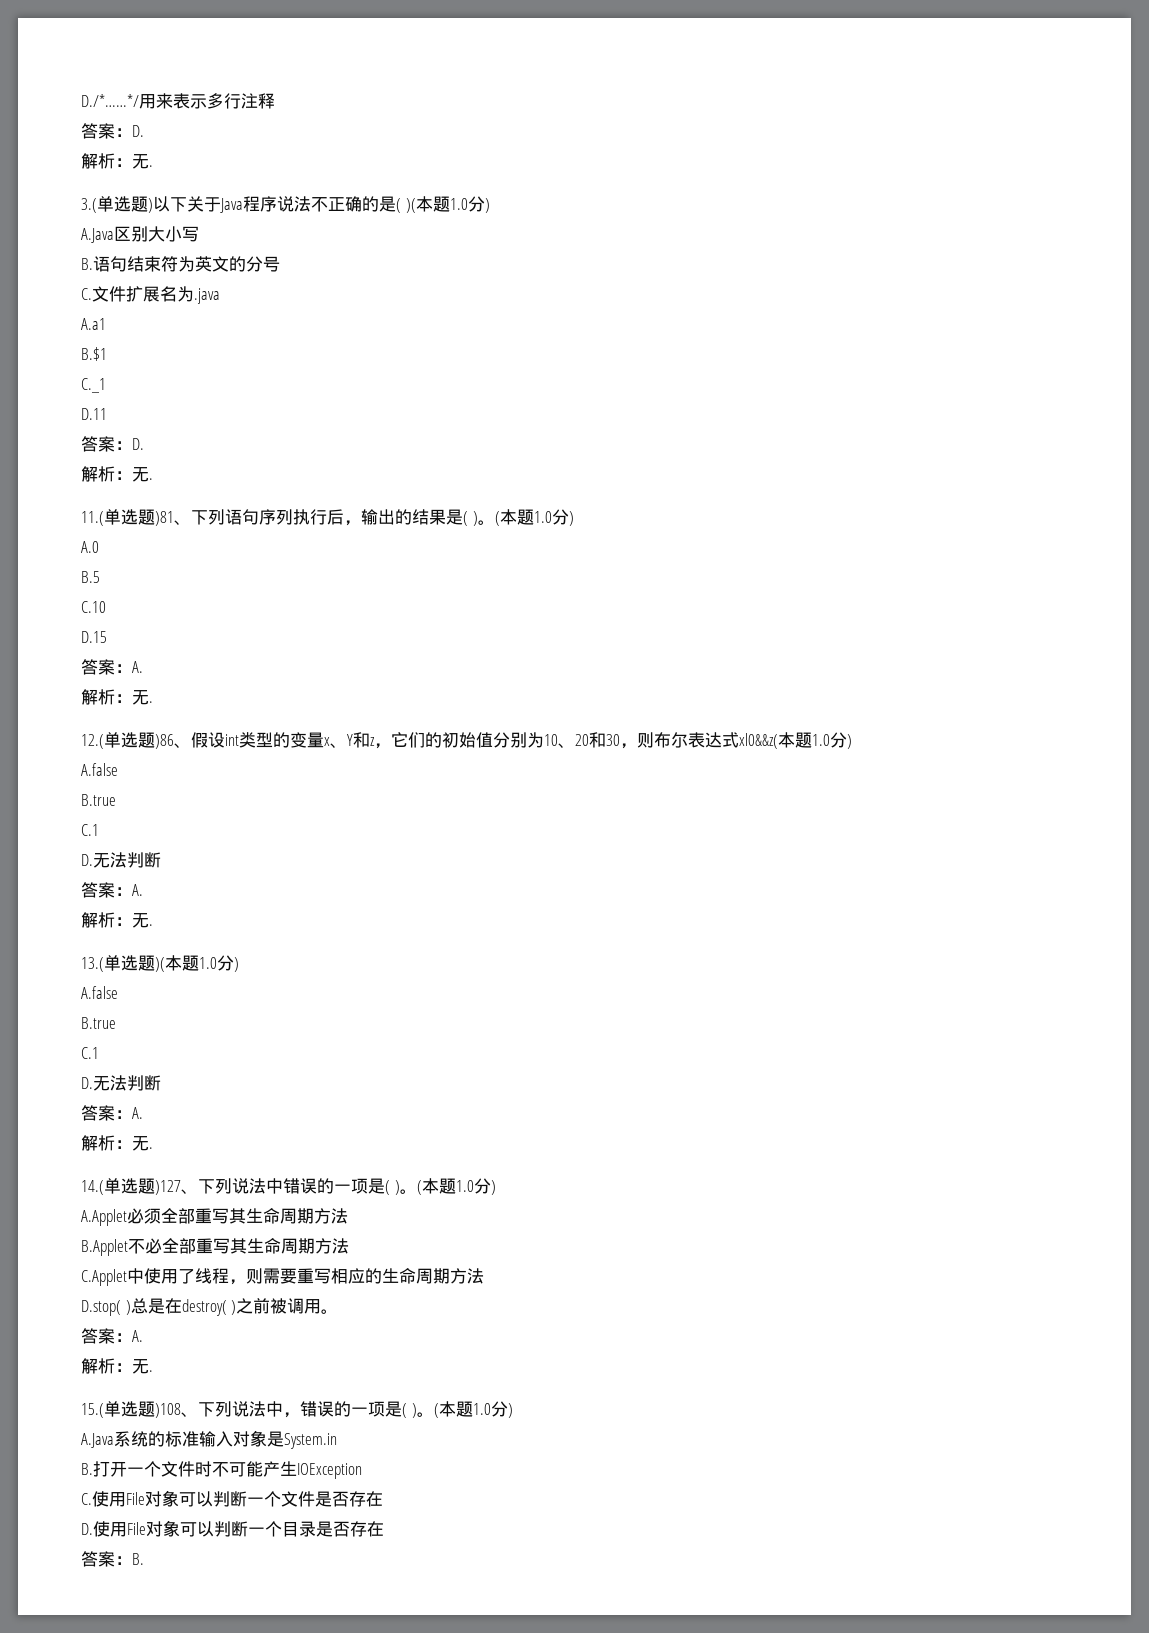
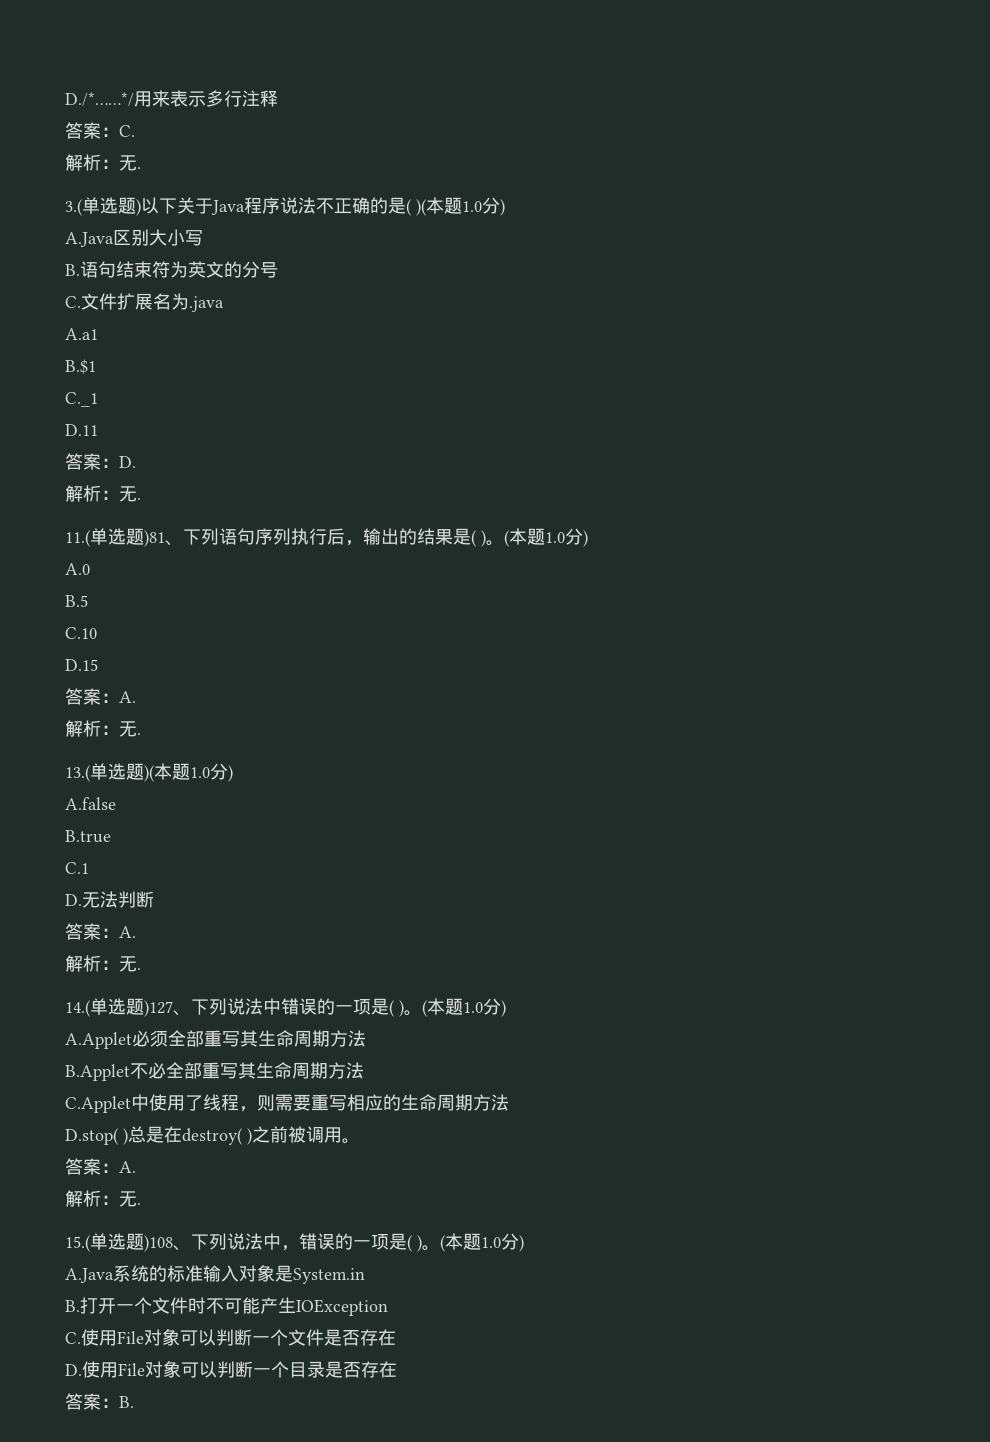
  D./*……*/用来表示多行注释
- 答案：D.
+ 答案：C.
- 12.(单选题)86、假设int类型的变量x、Y和z，它们的初始值分别为10、20和30，则布尔表达式xl0&&z(本题1.0分)
- A.false
- B.true
- C.1
- D.无法判断
- 答案：A.
- 解析：无.

